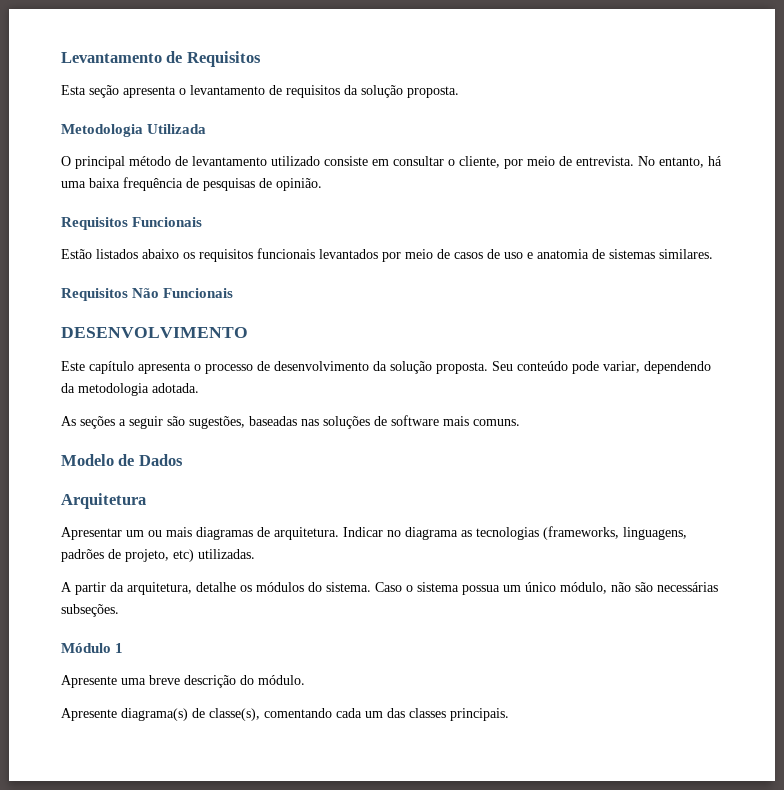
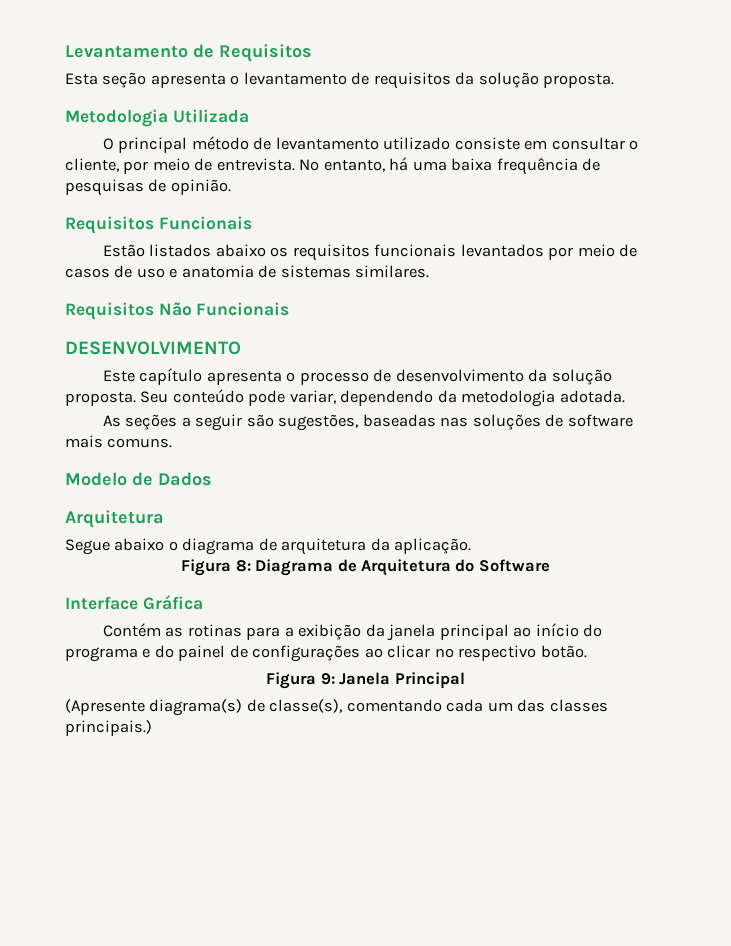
- Apresentar um ou mais diagramas de arquitetura. Indicar no diagrama as tecnologias (frameworks, linguagens, padrões de projeto, etc) utilizadas.
- A partir da arquitetura, detalhe os módulos do sistema. Caso o sistema possua um único módulo, não são necessárias subseções.
- Módulo 1
- Apresente uma breve descrição do módulo.
- Apresente diagrama(s) de classe(s), comentando cada um das classes principais.
+ Segue abaixo o diagrama de arquitetura da aplicação.
+ Figura 8: Diagrama de Arquitetura do Software
+ Interface Gráfica
+ Contém as rotinas para a exibição da janela principal ao início do programa e do painel de configurações ao clicar no respectivo botão.
+ Figura 9: Janela Principal
+ (Apresente diagrama(s) de classe(s), comentando cada um das classes principais.)

